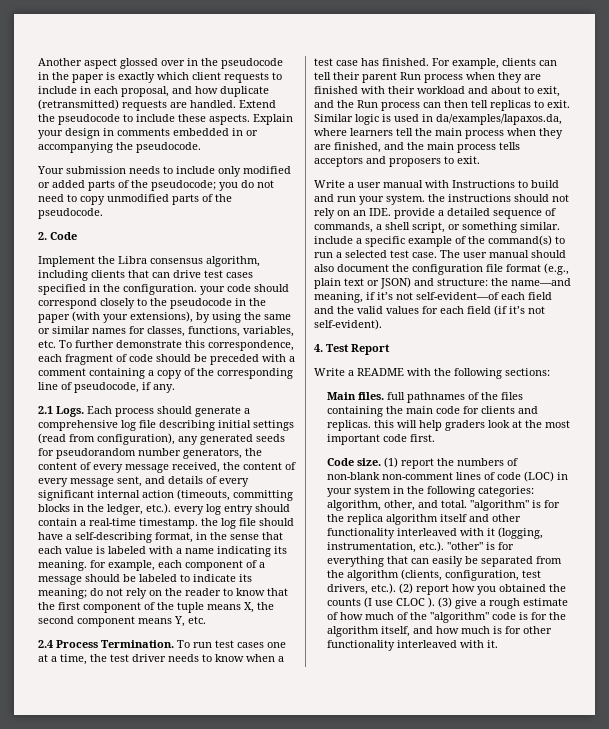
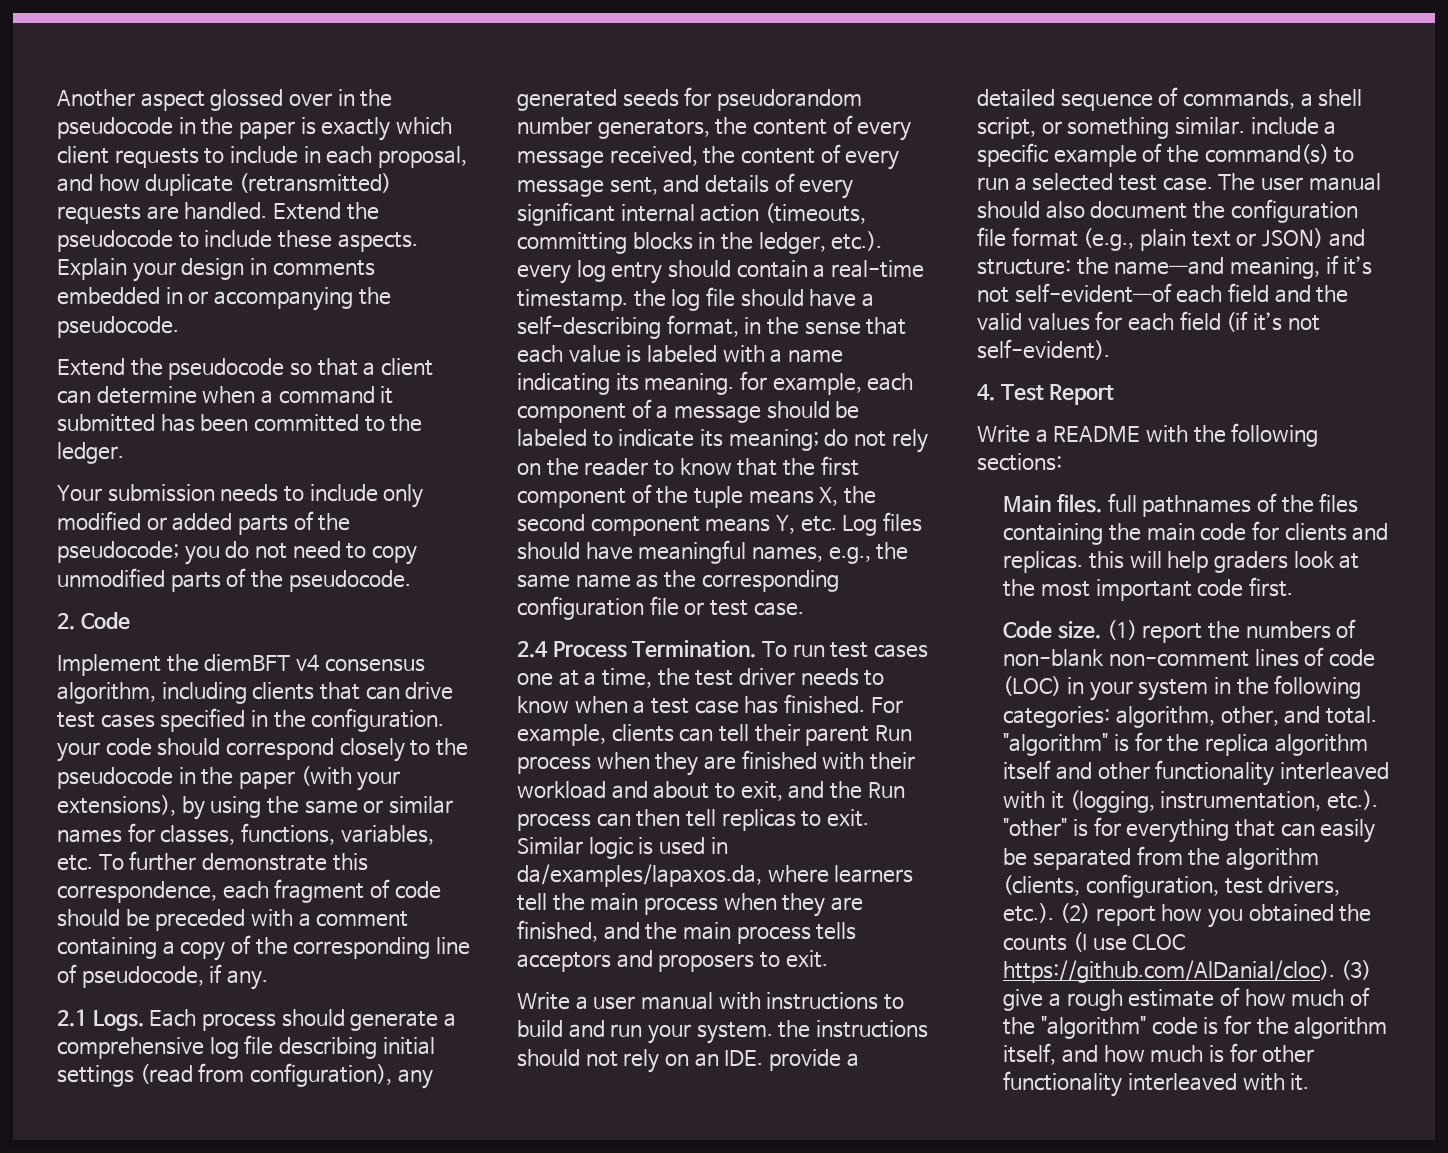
+ Extend the pseudocode so that a client can determine when a command it submitted has been committed to the ledger.
- Implement the Libra consensus algorithm, including clients that can drive test cases specified in the configuration. your code should correspond closely to the pseudocode in the paper (with your extensions), by using the same or similar names for classes, functions, variables, etc. To further demonstrate this correspondence, each fragment of code should be preceded with a comment containing a copy of the corresponding line of pseudocode, if any.
+ Implement the diemBFT v4 consensus algorithm, including clients that can drive test cases specified in the configuration. your code should correspond closely to the pseudocode in the paper (with your extensions), by using the same or similar names for classes, functions, variables, etc. To further demonstrate this correspondence, each fragment of code should be preceded with a comment containing a copy of the corresponding line of pseudocode, if any.
- do not rely on the reader to know that the first component of the tuple means X, the second component means Y, etc.
+ do not rely on the reader to know that the first component of the tuple means X, the second component means Y, etc. Log files should have meaningful names, e.g., the same name as the corresponding configuration file or test case.
- Write a user manual with Instructions to build and run your system. the instructions should not rely on an IDE. provide a detailed sequence of commands, a shell script, or something similar. include a specific example of the command(s) to run a selected test case.
+ Write a user manual with instructions to build and run your system. the instructions should not rely on an IDE. provide a detailed sequence of commands, a shell script, or something similar. include a specific example of the command(s) to run a selected test case.
- "algorithm" is for the replica algorithm itself and other functionality interleaved with it (logging, instrumentation, etc.). "other" is for everything that can easily be separated from the algorithm (clients, configuration, test drivers, etc.). (2) report how you obtained the counts (I use CLOC ). (3) give a rough estimate of how much of the "algorithm" code is for the algorithm itself, and how much is for other functionality interleaved with it.
+ "algorithm" is for the replica algorithm itself and other functionality interleaved with it (logging, instrumentation, etc.). "other" is for everything that can easily be separated from the algorithm (clients, configuration, test drivers, etc.). (2) report how you obtained the counts (I use CLOC https://github.com/AlDanial/cloc). (3) give a rough estimate of how much of the "algorithm" code is for the algorithm itself, and how much is for other functionality interleaved with it.

